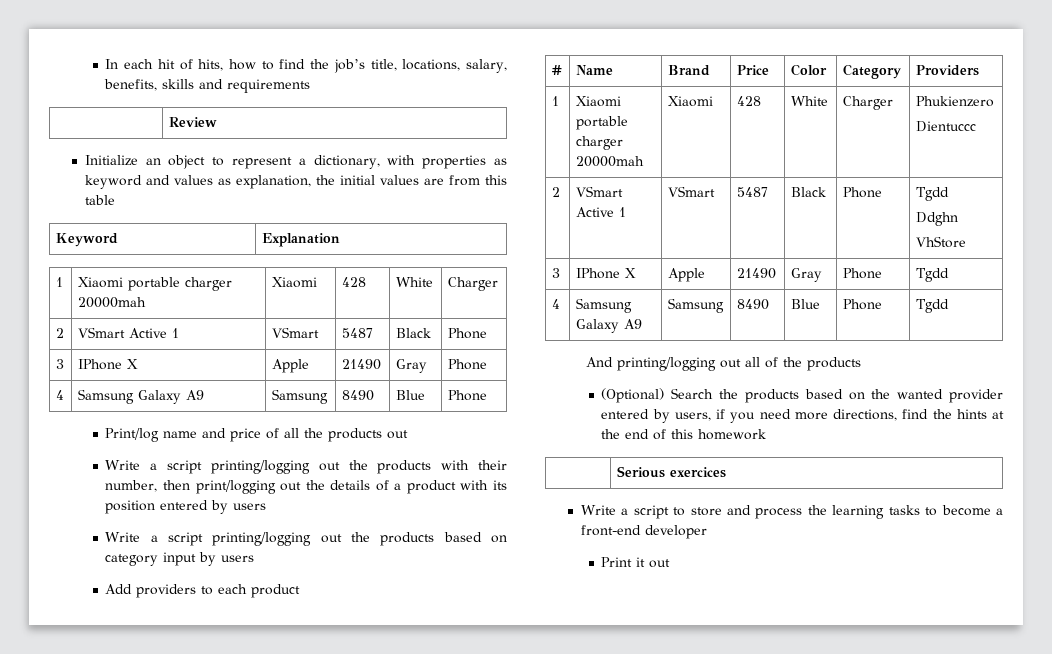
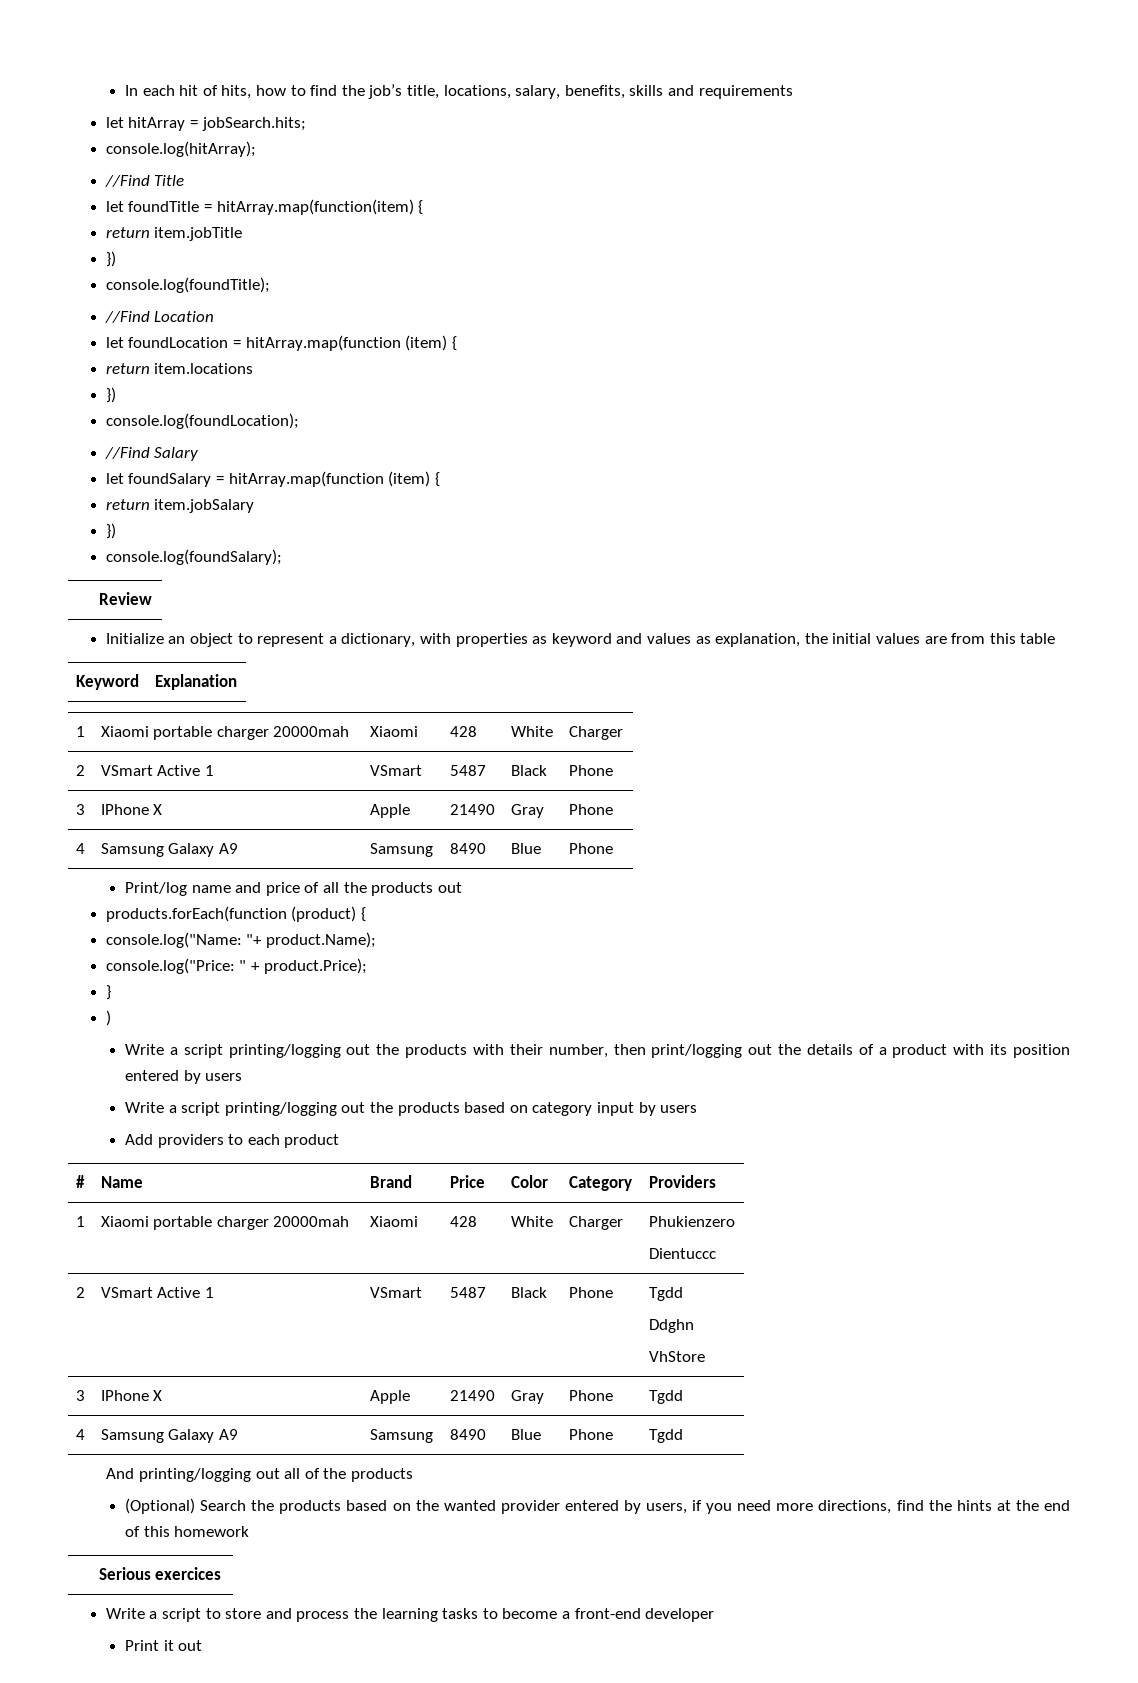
+ let hitArray = jobSearch.hits;
+ console.log(hitArray);
+ //Find Title
+ let foundTitle = hitArray.map(function(item) {
+ return item.jobTitle
+ })
+ console.log(foundTitle);
+ //Find Location
+ let foundLocation = hitArray.map(function (item) {
+ return item.locations
+ })
+ console.log(foundLocation);
+ //Find Salary
+ let foundSalary = hitArray.map(function (item) {
+ return item.jobSalary
+ })
+ console.log(foundSalary);
+ products.forEach(function (product) {
+ console.log("Name: "+ product.Name);
+ console.log("Price: " + product.Price);
+ }
+ )

